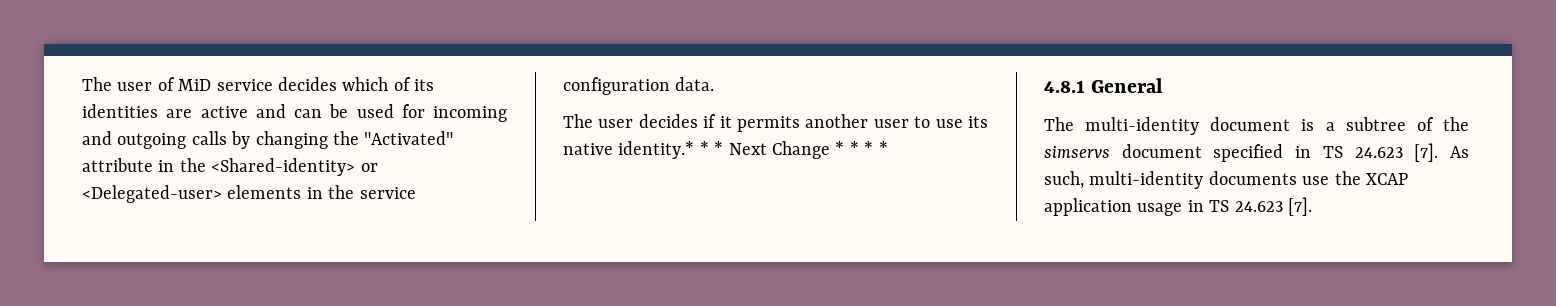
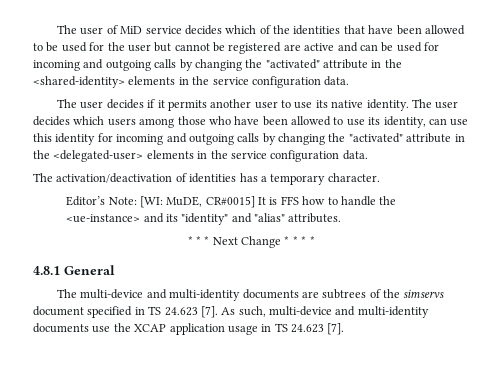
- The user of MiD service decides which of its identities are active and can be used for incoming and outgoing calls by changing the "Activated" attribute in the <Shared-identity> or <Delegated-user> elements in the service configuration data.
+ The user of MiD service decides which of the identities that have been allowed to be used for the user but cannot be registered are active and can be used for incoming and outgoing calls by changing the "activated" attribute in the <shared-identity> elements in the service configuration data.
- The user decides if it permits another user to use its native identity.* * * Next Change * * * *
+ The user decides if it permits another user to use its native identity. The user decides which users among those who have been allowed to use its identity, can use this identity for incoming and outgoing calls by changing the "activated" attribute in the <delegated-user> elements in the service configuration data.
+ The activation/deactivation of identities has a temporary character.
+ Editor’s Note: [WI: MuDE, CR#0015] It is FFS how to handle the <ue-instance> and its "identity" and "alias" attributes.
+ * * * Next Change * * * *
- The multi-identity document is a subtree of the simservs document specified in TS 24.623 [7].
+ The multi-device and multi-identity documents are subtrees of the simservs document specified in TS 24.623 [7].
- As such, multi-identity documents use the XCAP application usage in TS 24.623 [7].
+ As such, multi-device and multi-identity documents use the XCAP application usage in TS 24.623 [7].

